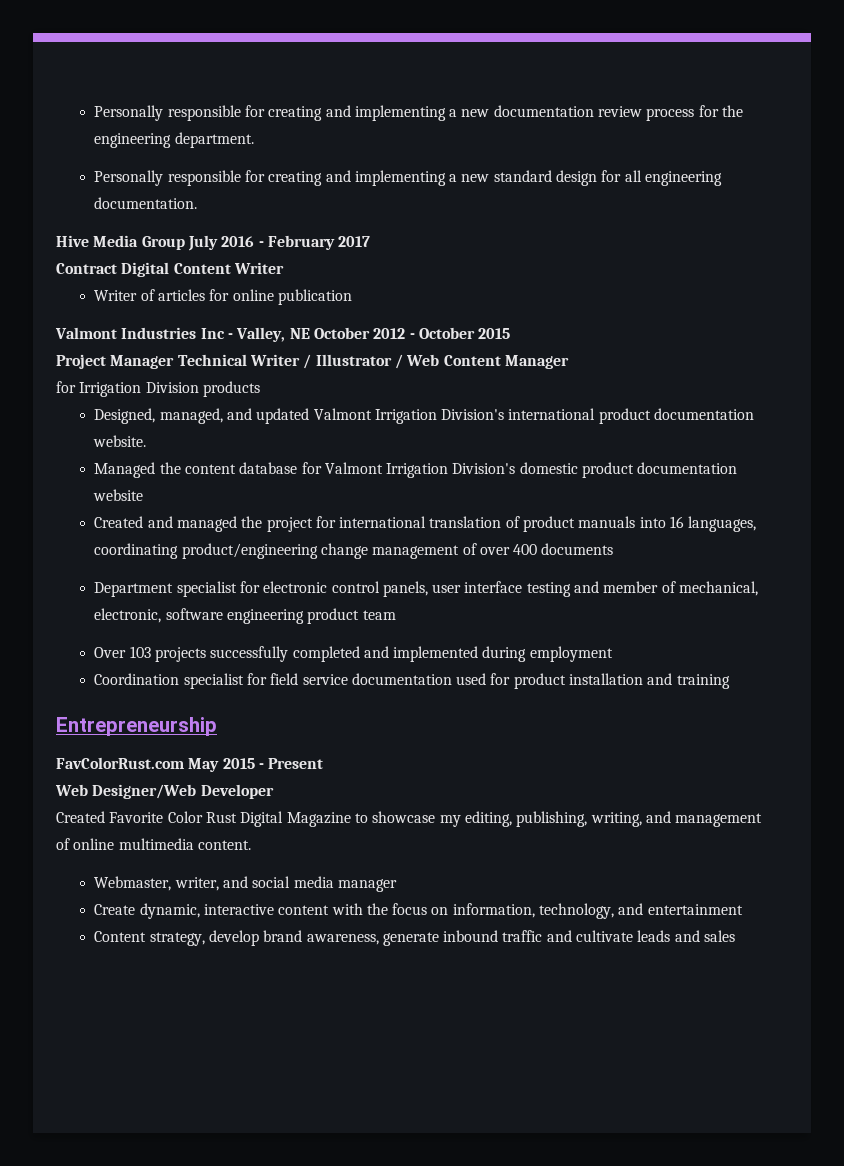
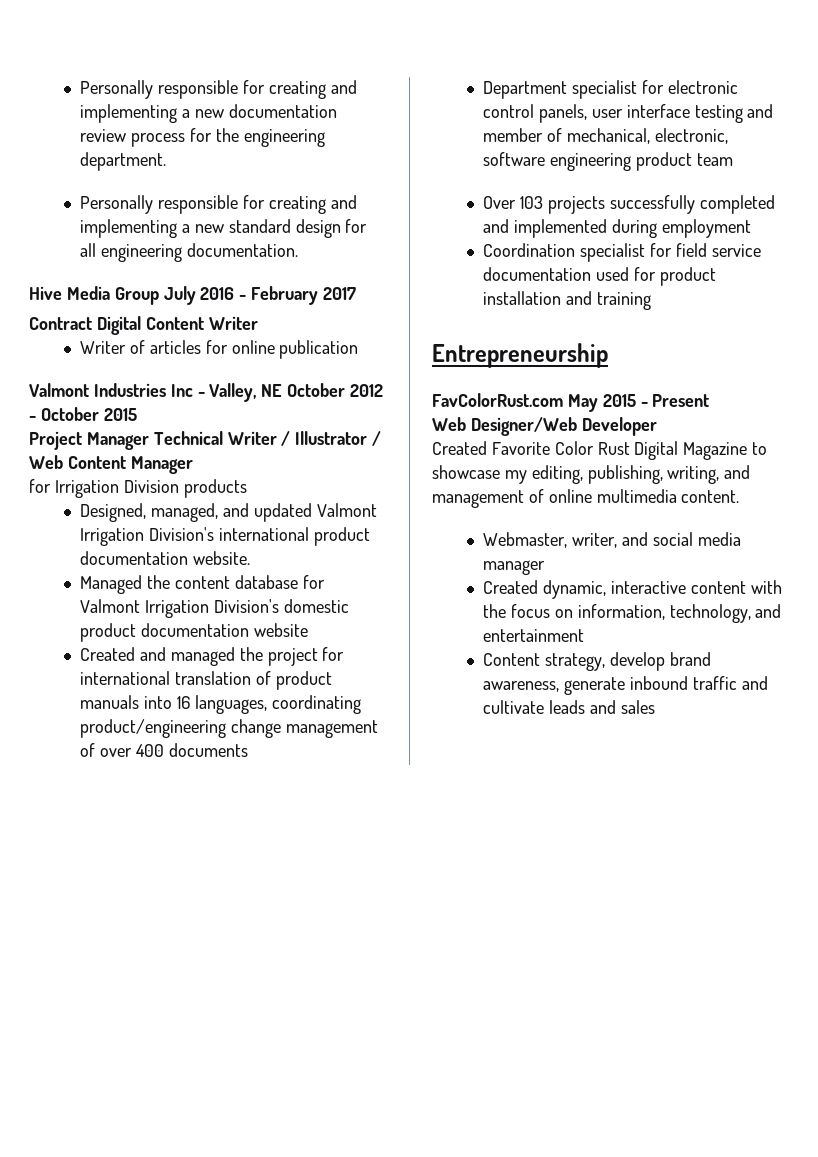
- Create dynamic, interactive content with the focus on information, technology, and entertainment
+ Created dynamic, interactive content with the focus on information, technology, and entertainment

